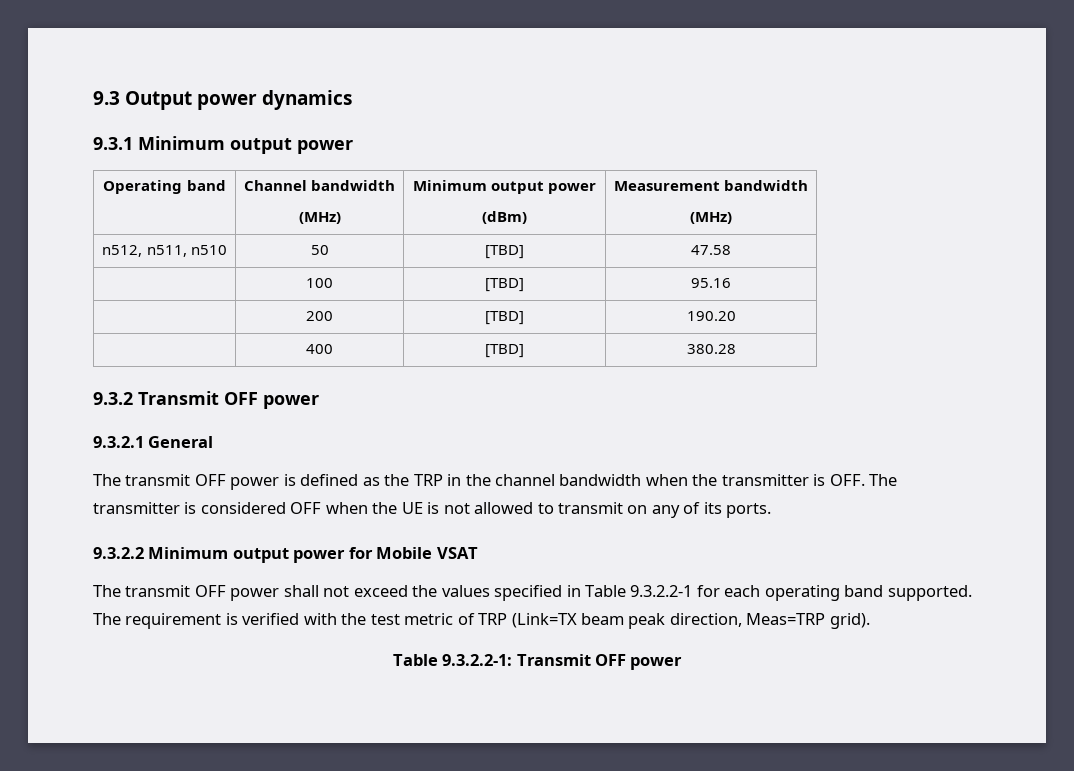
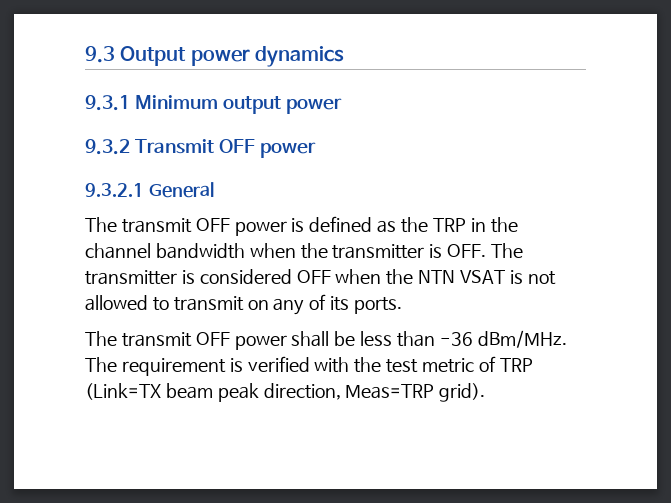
- Operating band | Channel bandwidth
- (MHz) | Minimum output power
- (dBm) | Measurement bandwidth
- (MHz)
- n512, n511, n510 | 50 | [TBD] | 47.58
- | 100 | [TBD] | 95.16
- | 200 | [TBD] | 190.20
- | 400 | [TBD] | 380.28
- The transmit OFF power is defined as the TRP in the channel bandwidth when the transmitter is OFF. The transmitter is considered OFF when the UE is not allowed to transmit on any of its ports.
+ The transmit OFF power is defined as the TRP in the channel bandwidth when the transmitter is OFF. The transmitter is considered OFF when the NTN VSAT is not allowed to transmit on any of its ports.
- 9.3.2.2 Minimum output power for Mobile VSAT
- The transmit OFF power shall not exceed the values specified in Table 9.3.2.2-1 for each operating band supported.
+ The transmit OFF power shall be less than -36 dBm/MHz.
- Table 9.3.2.2-1: Transmit OFF power

